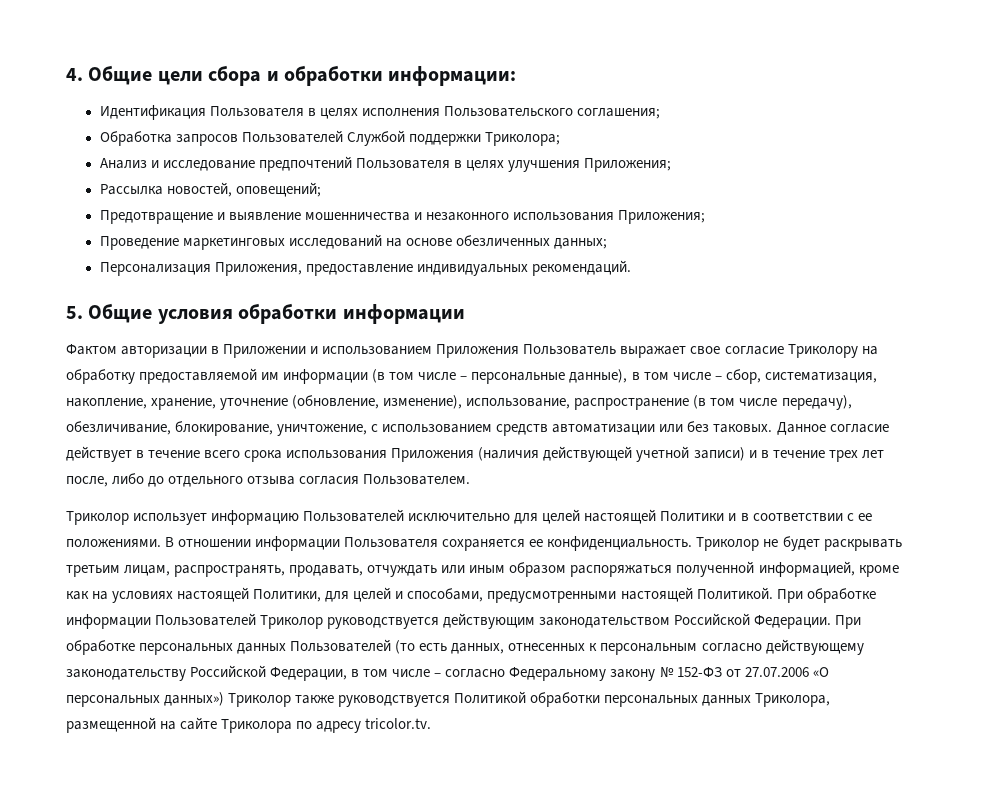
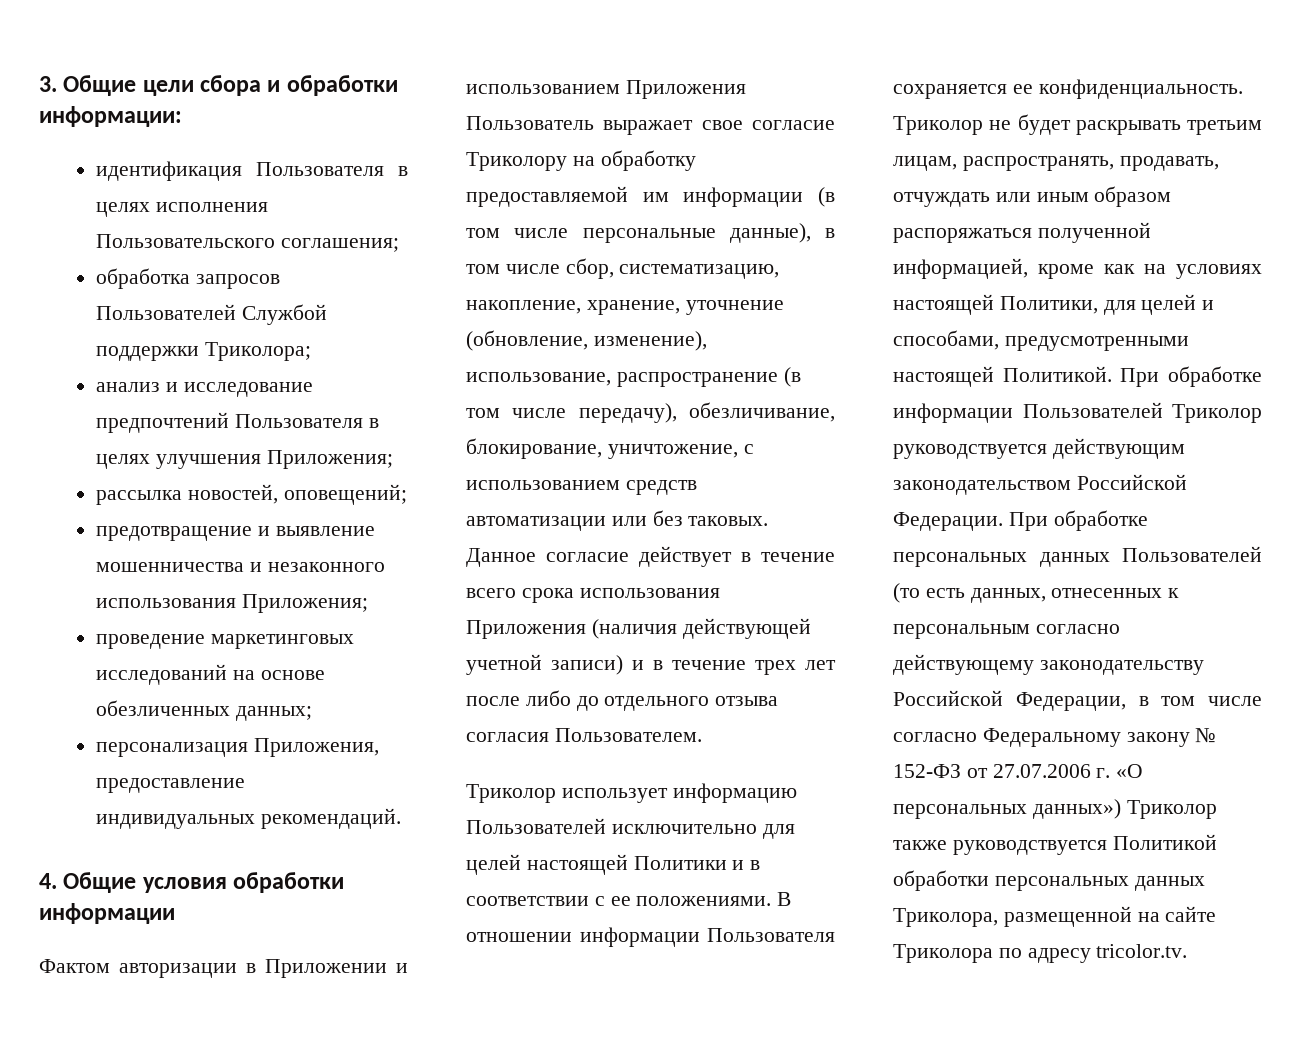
- 4. Общие цели сбора и обработки информации:
+ 3. Общие цели сбора и обработки информации:
- Идентификация Пользователя в целях исполнения Пользовательского соглашения;
+ идентификация Пользователя в целях исполнения Пользовательского соглашения;
- Обработка запросов Пользователей Службой поддержки Триколора;
+ обработка запросов Пользователей Службой поддержки Триколора;
- Анализ и исследование предпочтений Пользователя в целях улучшения Приложения;
+ анализ и исследование предпочтений Пользователя в целях улучшения Приложения;
- Рассылка новостей, оповещений;
+ рассылка новостей, оповещений;
- Предотвращение и выявление мошенничества и незаконного использования Приложения;
+ предотвращение и выявление мошенничества и незаконного использования Приложения;
- Проведение маркетинговых исследований на основе обезличенных данных;
+ проведение маркетинговых исследований на основе обезличенных данных;
- Персонализация Приложения, предоставление индивидуальных рекомендаций.
+ персонализация Приложения, предоставление индивидуальных рекомендаций.
- 5. Общие условия обработки информации
+ 4. Общие условия обработки информации
- Фактом авторизации в Приложении и использованием Приложения Пользователь выражает свое согласие Триколору на обработку предоставляемой им информации (в том числе – персональные данные), в том числе – сбор, систематизация, накопление, хранение, уточнение (обновление, изменение), использование, распространение (в том числе передачу), обезличивание, блокирование, уничтожение, с использованием средств автоматизации или без таковых.
+ Фактом авторизации в Приложении и использованием Приложения Пользователь выражает свое согласие Триколору на обработку предоставляемой им информации (в том числе персональные данные), в том числе сбор, систематизацию, накопление, хранение, уточнение (обновление, изменение), использование, распространение (в том числе передачу), обезличивание, блокирование, уничтожение, с использованием средств автоматизации или без таковых.
- Данное согласие действует в течение всего срока использования Приложения (наличия действующей учетной записи) и в течение трех лет после, либо до отдельного отзыва согласия Пользователем.
+ Данное согласие действует в течение всего срока использования Приложения (наличия действующей учетной записи) и в течение трех лет после либо до отдельного отзыва согласия Пользователем.
- При обработке персональных данных Пользователей (то есть данных, отнесенных к персональным согласно действующему законодательству Российской Федерации, в том числе – согласно Федеральному закону № 152-ФЗ от 27.07.2006 «О персональных данных») Триколор также руководствуется Политикой обработки персональных данных Триколора, размещенной на сайте Триколора по адресу tricolor.tv.
+ При обработке персональных данных Пользователей (то есть данных, отнесенных к персональным согласно действующему законодательству Российской Федерации, в том числе согласно Федеральному закону № 152-ФЗ от 27.07.2006 г. «О персональных данных») Триколор также руководствуется Политикой обработки персональных данных Триколора, размещенной на сайте Триколора по адресу tricolor.tv.

